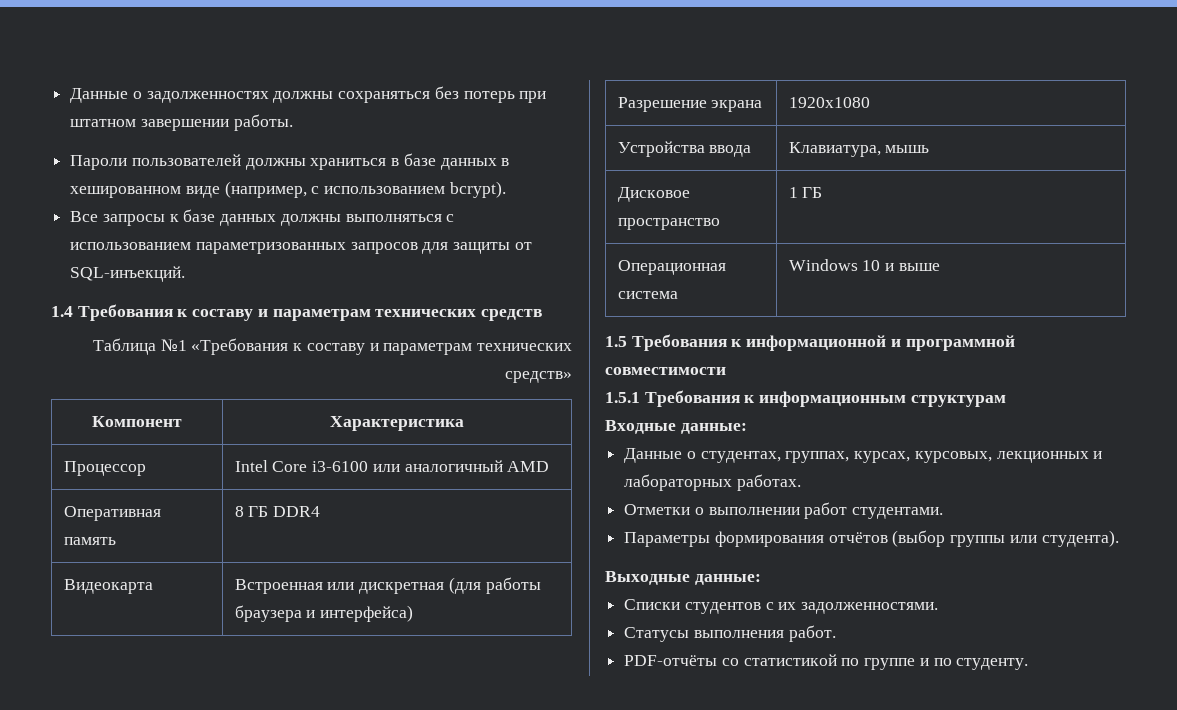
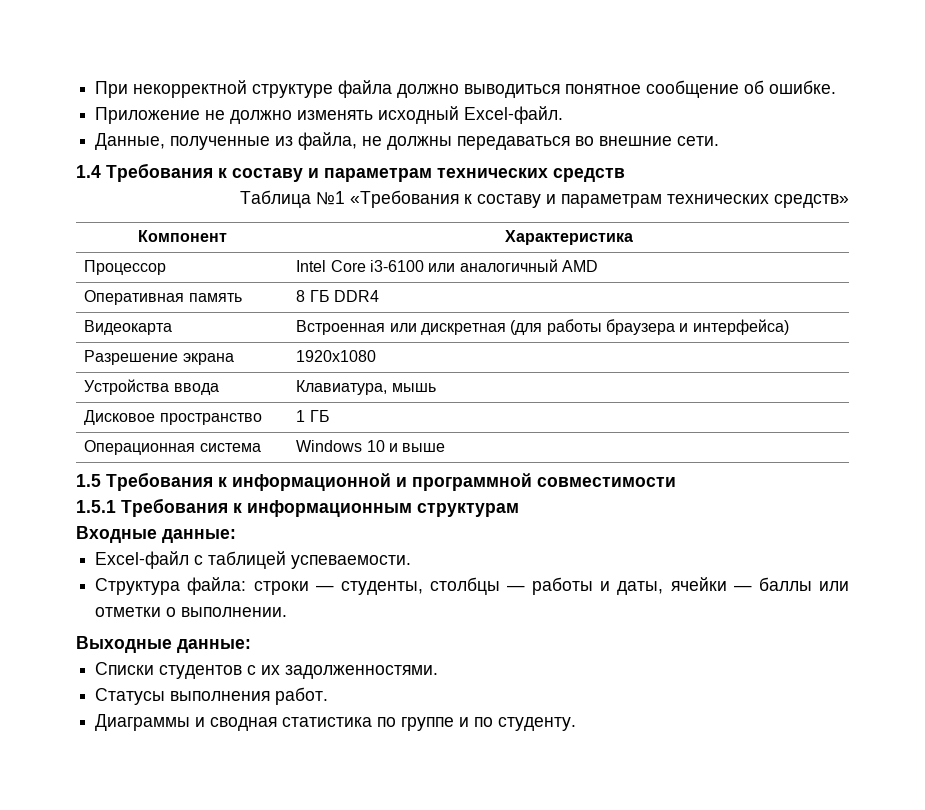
- Данные о задолженностях должны сохраняться без потерь при штатном завершении работы.
- Пароли пользователей должны храниться в базе данных в хешированном виде (например, с использованием bcrypt).
- Все запросы к базе данных должны выполняться с использованием параметризованных запросов для защиты от SQL-инъекций.
+ При некорректной структуре файла должно выводиться понятное сообщение об ошибке.
+ Приложение не должно изменять исходный Excel-файл.
+ Данные, полученные из файла, не должны передаваться во внешние сети.
- Данные о студентах, группах, курсах, курсовых, лекционных и лабораторных работах.
- Отметки о выполнении работ студентами.
- Параметры формирования отчётов (выбор группы или студента).
+ Excel-файл с таблицей успеваемости.
+ Структура файла: строки — студенты, столбцы — работы и даты, ячейки — баллы или отметки о выполнении.
- PDF-отчёты со статистикой по группе и по студенту.
+ Диаграммы и сводная статистика по группе и по студенту.

